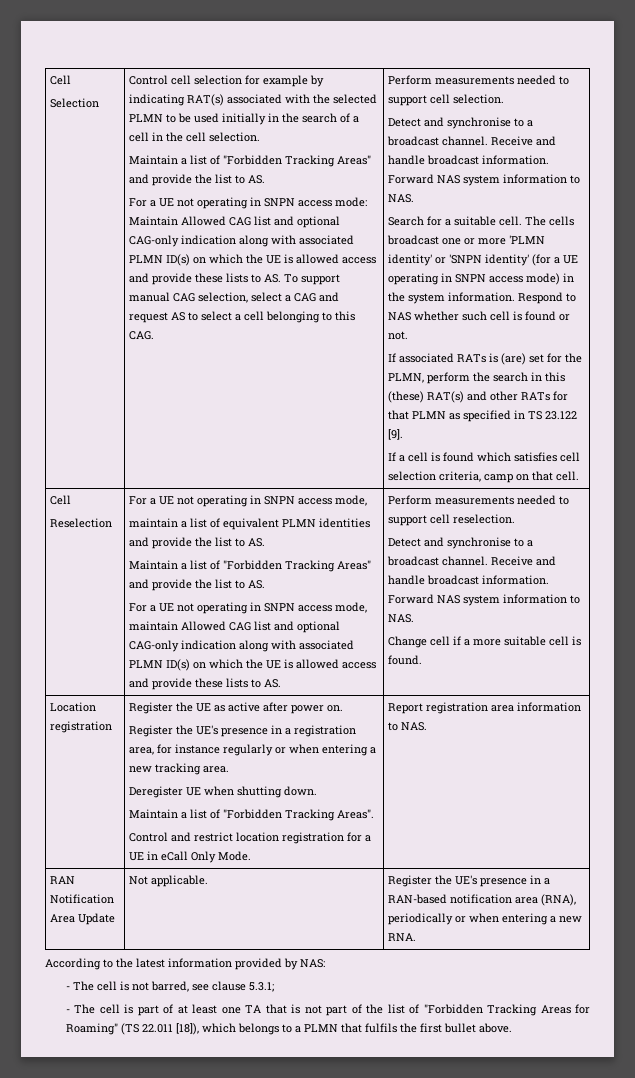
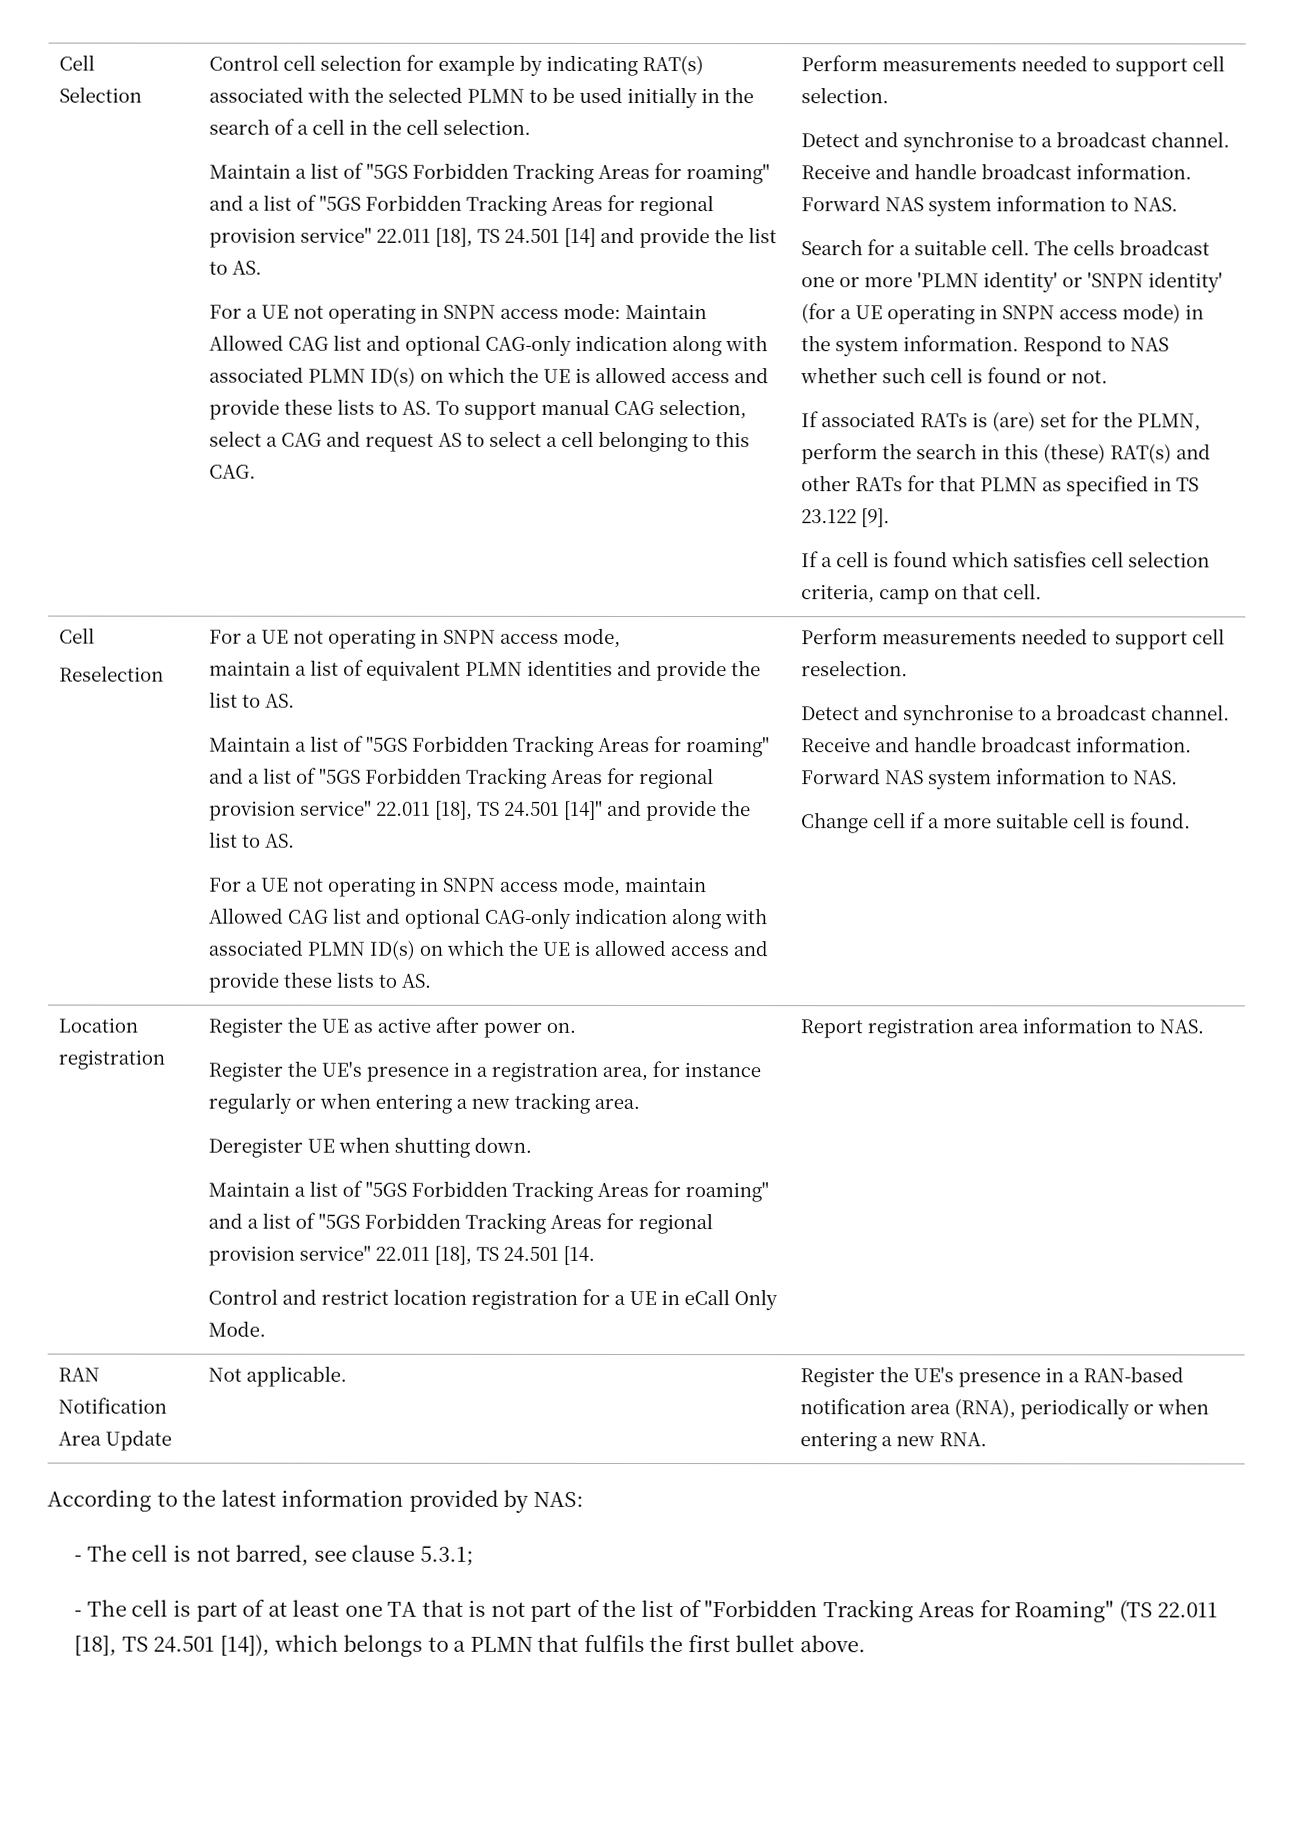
  Control cell selection for example by indicating RAT(s) associated with the selected PLMN to be used initially in the search of a cell in the cell selection.
- Maintain a list of "Forbidden Tracking Areas" and provide the list to AS.
+ Maintain a list of "5GS Forbidden Tracking Areas for roaming" and a list of "5GS Forbidden Tracking Areas for regional provision service" 22.011 [18], TS 24.501 [14] and provide the list to AS.
  maintain a list of equivalent PLMN identities and provide the list to AS.
- Maintain a list of "Forbidden Tracking Areas" and provide the list to AS.
+ Maintain a list of "5GS Forbidden Tracking Areas for roaming" and a list of "5GS Forbidden Tracking Areas for regional provision service" 22.011 [18], TS 24.501 [14]" and provide the list to AS.
- Maintain a list of "Forbidden Tracking Areas".
+ Maintain a list of "5GS Forbidden Tracking Areas for roaming" and a list of "5GS Forbidden Tracking Areas for regional provision service" 22.011 [18], TS 24.501 [14.
- - The cell is part of at least one TA that is not part of the list of "Forbidden Tracking Areas for Roaming" (TS 22.011 [18]), which belongs to a PLMN that fulfils the first bullet above.
+ - The cell is part of at least one TA that is not part of the list of "Forbidden Tracking Areas for Roaming" (TS 22.011 [18], TS 24.501 [14]), which belongs to a PLMN that fulfils the first bullet above.

